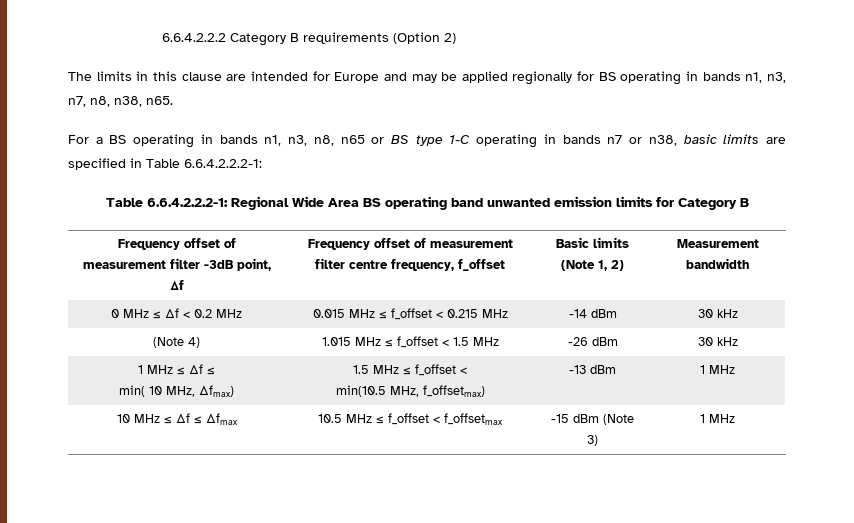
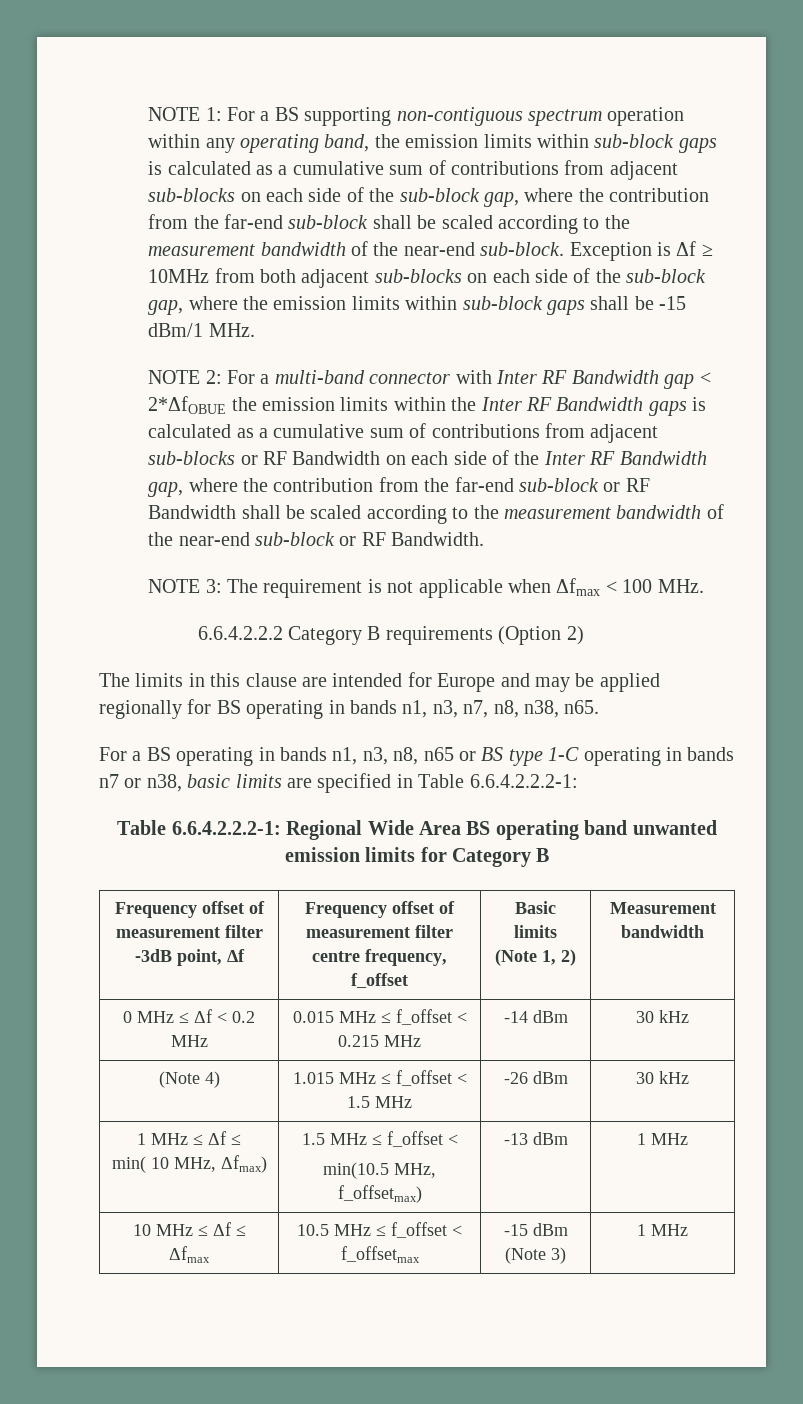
+ NOTE 1: For a BS supporting non-contiguous spectrum operation within any operating band, the emission limits within sub-block gaps is calculated as a cumulative sum of contributions from adjacent sub-blocks on each side of the sub-block gap, where the contribution from the far-end sub-block shall be scaled according to the measurement bandwidth of the near-end sub-block. Exception is Δf ≥ 10MHz from both adjacent sub-blocks on each side of the sub-block gap, where the emission limits within sub-block gaps shall be -15 dBm/1 MHz.
+ NOTE 2: For a multi-band connector with Inter RF Bandwidth gap < 2*ΔfOBUE the emission limits within the Inter RF Bandwidth gaps is calculated as a cumulative sum of contributions from adjacent sub-blocks or RF Bandwidth on each side of the Inter RF Bandwidth gap, where the contribution from the far-end sub-block or RF Bandwidth shall be scaled according to the measurement bandwidth of the near-end sub-block or RF Bandwidth.
+ NOTE 3: The requirement is not applicable when Δfmax < 100 MHz.

